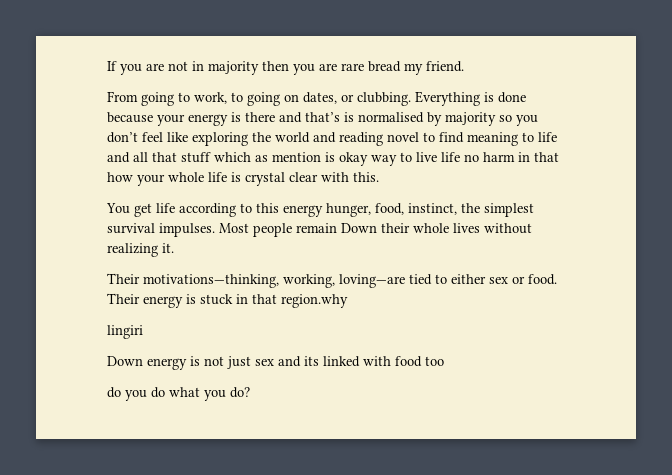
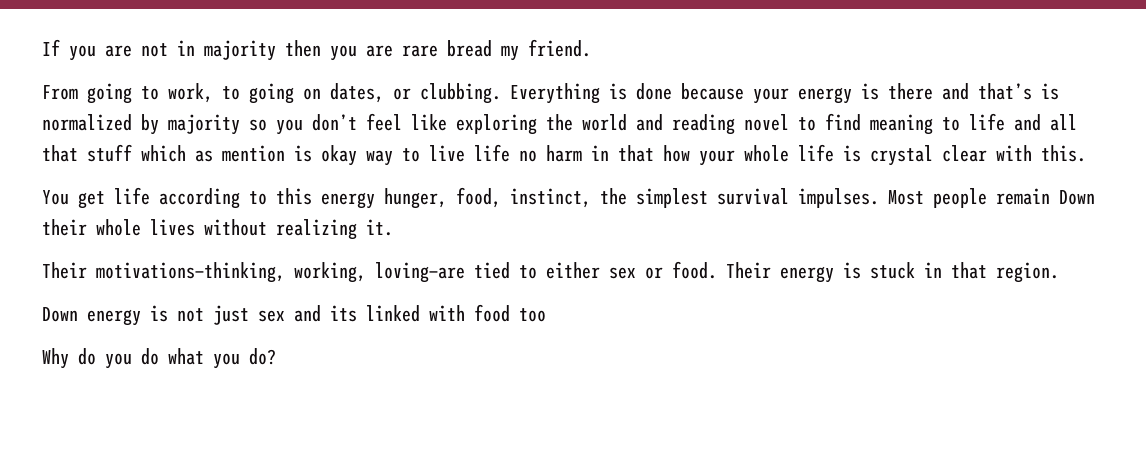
- Everything is done because your energy is there and that’s is normalised by majority so you don’t feel like exploring the world and reading novel to find meaning to life and all that stuff which as mention is okay way to live life no harm in that how your whole life is crystal clear with this.
+ Everything is done because your energy is there and that’s is normalized by majority so you don’t feel like exploring the world and reading novel to find meaning to life and all that stuff which as mention is okay way to live life no harm in that how your whole life is crystal clear with this.
- Their energy is stuck in that region.why
- lingiri
+ Their energy is stuck in that region.
- do you do what you do?
+ Why do you do what you do?

